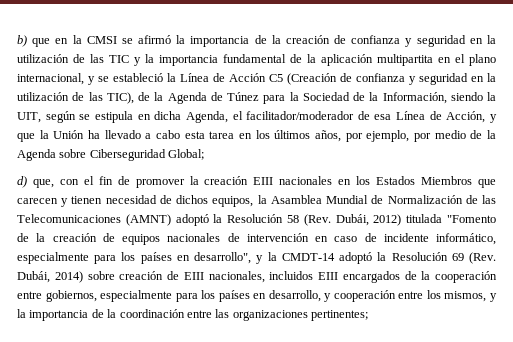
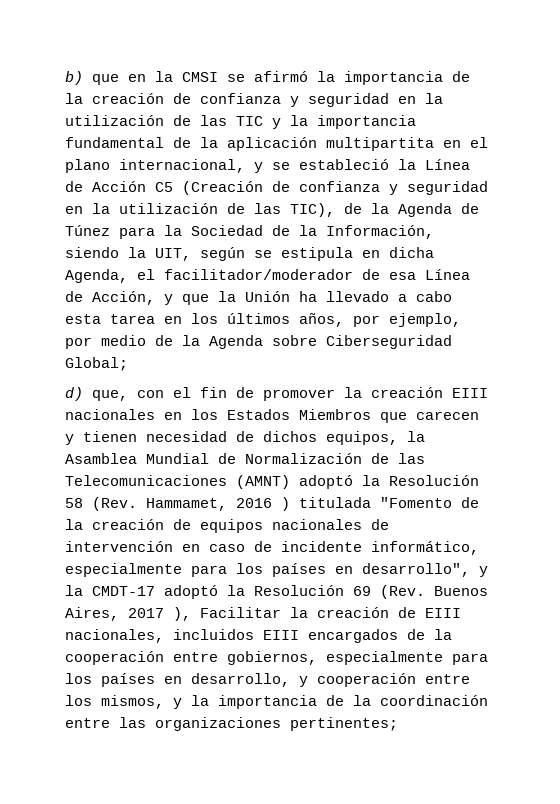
- d) que, con el fin de promover la creación EIII nacionales en los Estados Miembros que carecen y tienen necesidad de dichos equipos, la Asamblea Mundial de Normalización de las Telecomunicaciones (AMNT) adoptó la Resolución 58 (Rev. Dubái, 2012) titulada "Fomento de la creación de equipos nacionales de intervención en caso de incidente informático, especialmente para los países en desarrollo", y la CMDT-14 adoptó la Resolución 69 (Rev. Dubái, 2014) sobre creación de EIII nacionales, incluidos EIII encargados de la cooperación entre gobiernos, especialmente para los países en desarrollo, y cooperación entre los mismos, y la importancia de la coordinación entre las organizaciones pertinentes;
+ d) que, con el fin de promover la creación EIII nacionales en los Estados Miembros que carecen y tienen necesidad de dichos equipos, la Asamblea Mundial de Normalización de las Telecomunicaciones (AMNT) adoptó la Resolución 58 (Rev. Hammamet, 2016 ) titulada "Fomento de la creación de equipos nacionales de intervención en caso de incidente informático, especialmente para los países en desarrollo", y la CMDT-17 adoptó la Resolución 69 (Rev. Buenos Aires, 2017 ), Facilitar la creación de EIII nacionales, incluidos EIII encargados de la cooperación entre gobiernos, especialmente para los países en desarrollo, y cooperación entre los mismos, y la importancia de la coordinación entre las organizaciones pertinentes;

